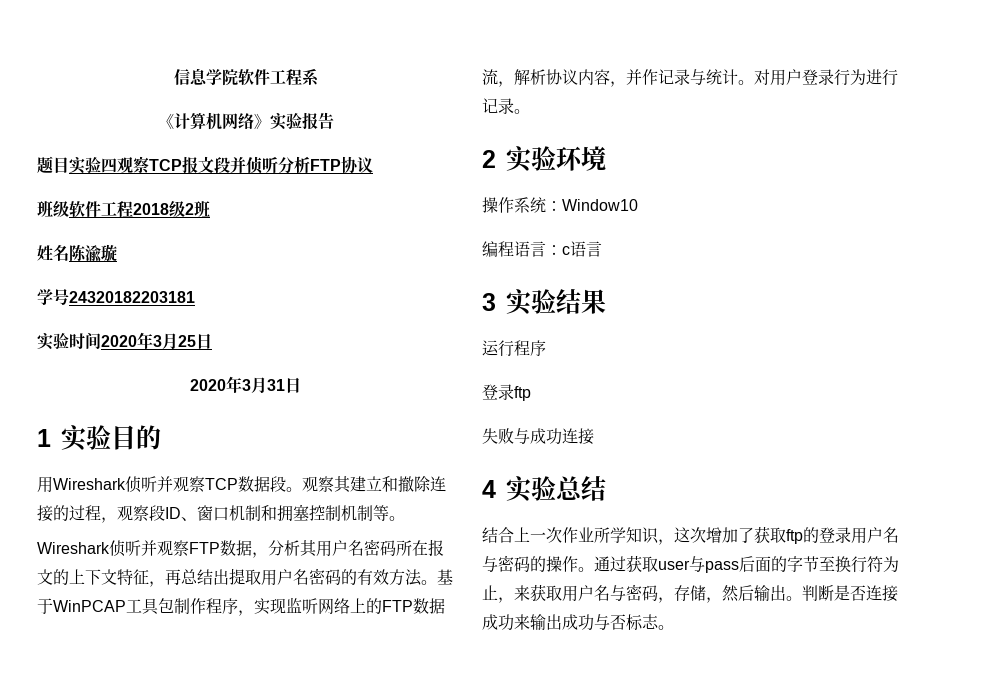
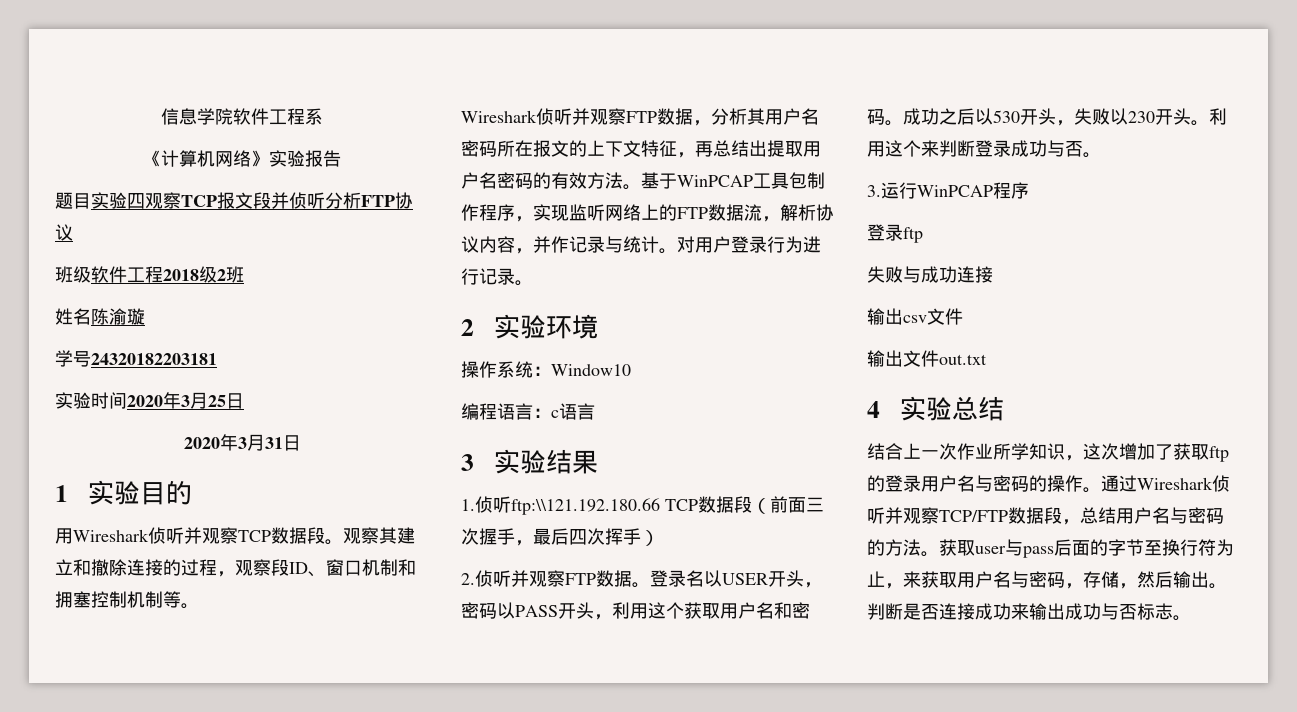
- 运行程序
+ 1.侦听ftp:\\121.192.180.66 TCP数据段（前面三次握手，最后四次挥手）
+ 2.侦听并观察FTP数据。登录名以USER开头，密码以PASS开头，利用这个获取用户名和密码。成功之后以530开头，失败以230开头。利用这个来判断登录成功与否。
+ 3.运行WinPCAP程序
+ 输出csv文件
+ 输出文件out.txt
- 通过获取user与pass后面的字节至换行符为止，来获取用户名与密码，存储，然后输出。
+ 通过Wireshark侦听并观察TCP/FTP数据段，总结用户名与密码的方法。获取user与pass后面的字节至换行符为止，来获取用户名与密码，存储，然后输出。

